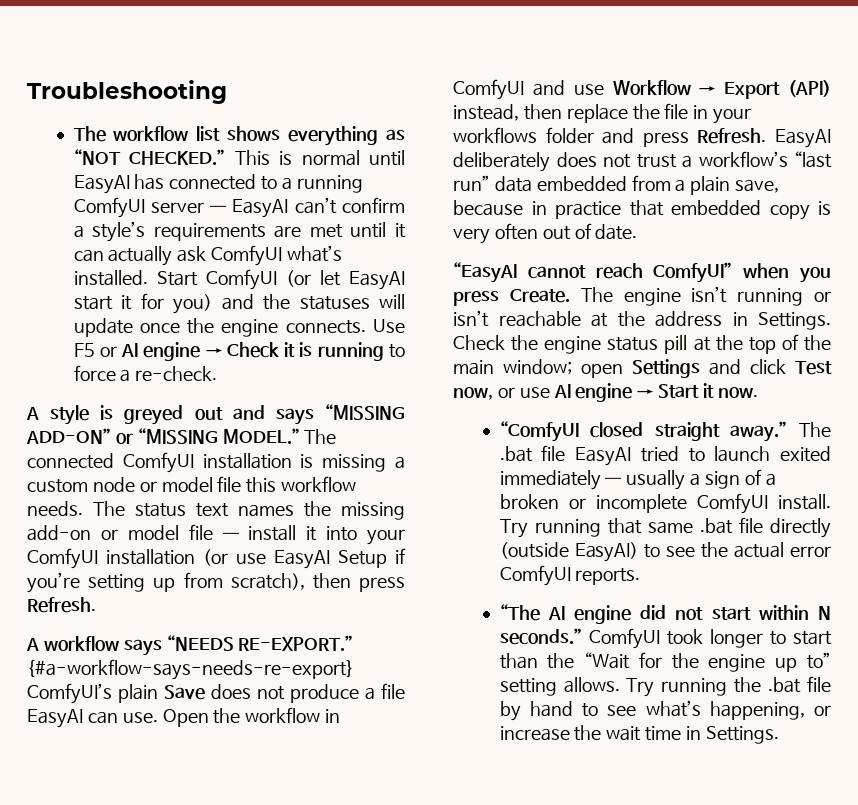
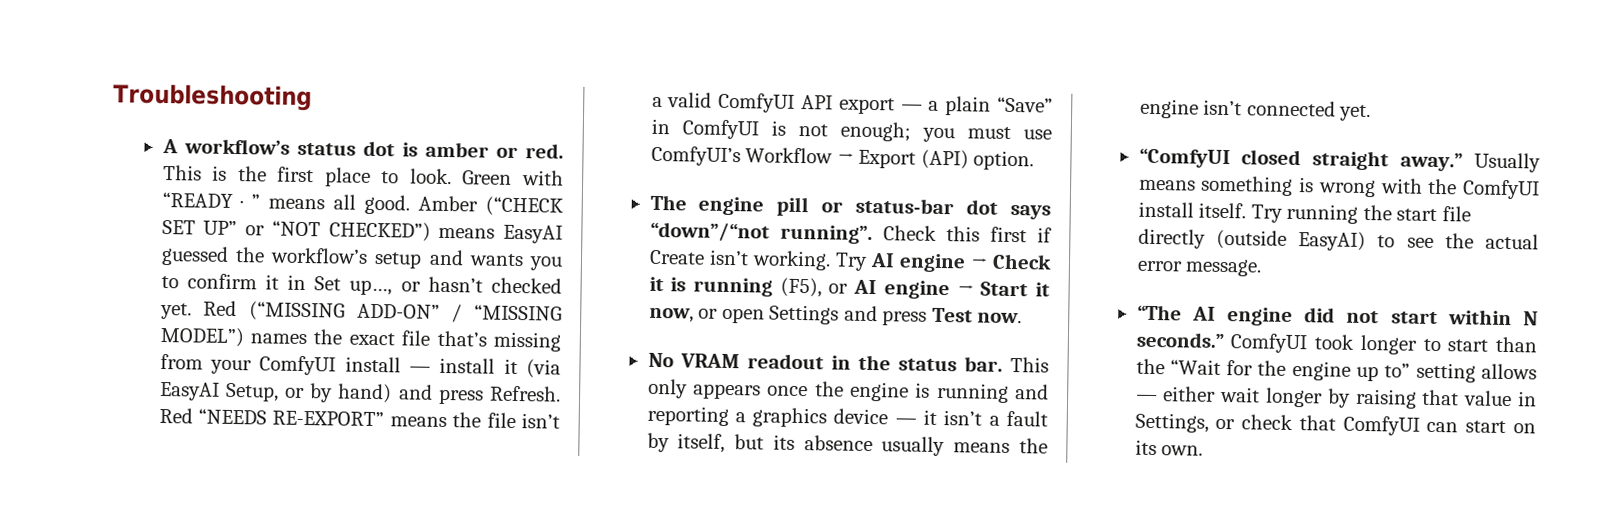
- The workflow list shows everything as “NOT CHECKED.” This is normal until EasyAI has connected to a running ComfyUI server — EasyAI can’t confirm a style’s requirements are met until it can actually ask ComfyUI what’s installed. Start ComfyUI (or let EasyAI start it for you) and the statuses will update once the engine connects. Use F5 or AI engine → Check it is running to force a re-check.
- A style is greyed out and says “MISSING ADD-ON” or “MISSING MODEL.” The connected ComfyUI installation is missing a custom node or model file this workflow needs. The status text names the missing add-on or model file — install it into your ComfyUI installation (or use EasyAI Setup if you’re setting up from scratch), then press Refresh.
- A workflow says “NEEDS RE-EXPORT.” {#a-workflow-says-needs-re-export} ComfyUI’s plain Save does not produce a file EasyAI can use. Open the workflow in ComfyUI and use Workflow → Export (API) instead, then replace the file in your workflows folder and press Refresh. EasyAI deliberately does not trust a workflow’s “last run” data embedded from a plain save, because in practice that embedded copy is very often out of date.
- “EasyAI cannot reach ComfyUI” when you press Create. The engine isn’t running or isn’t reachable at the address in Settings. Check the engine status pill at the top of the main window; open Settings and click Test now, or use AI engine → Start it now.
- “ComfyUI closed straight away.” The .bat file EasyAI tried to launch exited immediately — usually a sign of a broken or incomplete ComfyUI install. Try running that same .bat file directly (outside EasyAI) to see the actual error ComfyUI reports.
+ A workflow’s status dot is amber or red. This is the first place to look. Green with “READY · ” means all good. Amber (“CHECK SET UP” or “NOT CHECKED”) means EasyAI guessed the workflow’s setup and wants you to confirm it in Set up…, or hasn’t checked yet. Red (“MISSING ADD-ON” / “MISSING MODEL”) names the exact file that’s missing from your ComfyUI install — install it (via EasyAI Setup, or by hand) and press Refresh. Red “NEEDS RE-EXPORT” means the file isn’t a valid ComfyUI API export — a plain “Save” in ComfyUI is not enough; you must use ComfyUI’s Workflow → Export (API) option.
+ The engine pill or status-bar dot says “down”/“not running”. Check this first if Create isn’t working. Try AI engine → Check it is running (F5), or AI engine → Start it now, or open Settings and press Test now.
+ No VRAM readout in the status bar. This only appears once the engine is running and reporting a graphics device — it isn’t a fault by itself, but its absence usually means the engine isn’t connected yet.
+ “ComfyUI closed straight away.” Usually means something is wrong with the ComfyUI install itself. Try running the start file directly (outside EasyAI) to see the actual error message.
- ComfyUI took longer to start than the “Wait for the engine up to” setting allows. Try running the .bat file by hand to see what’s happening, or increase the wait time in Settings.
+ ComfyUI took longer to start than the “Wait for the engine up to” setting allows — either wait longer by raising that value in Settings, or check that ComfyUI can start on its own.

